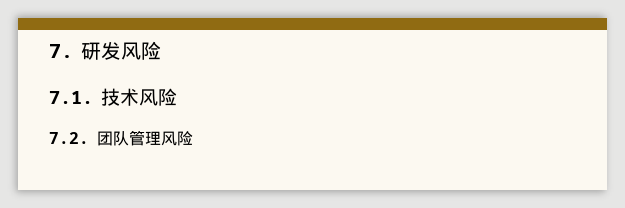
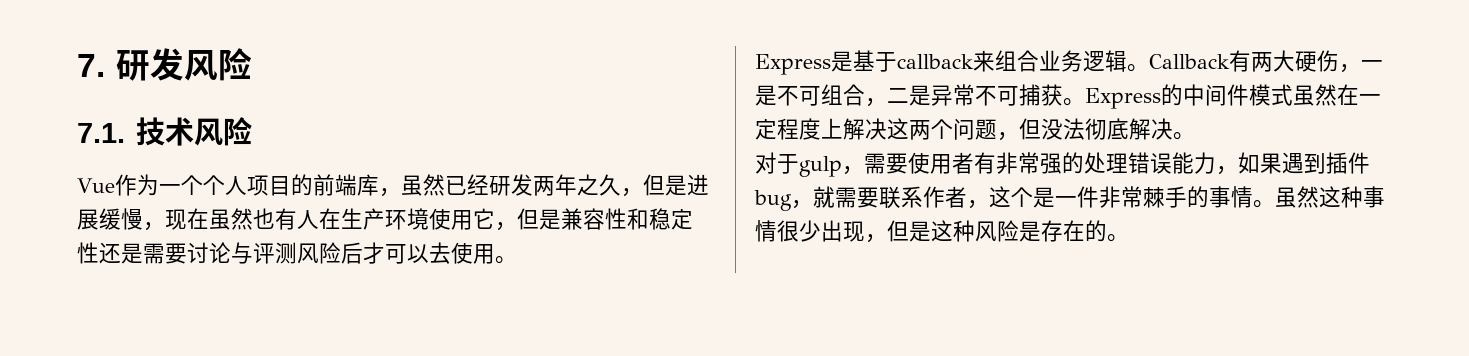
- 7.2.团队管理风险
+ Vue作为一个个人项目的前端库，虽然已经研发两年之久，但是进展缓慢，现在虽然也有人在生产环境使用它，但是兼容性和稳定性还是需要讨论与评测风险后才可以去使用。
+ Express是基于callback来组合业务逻辑。Callback有两大硬伤，一是不可组合，二是异常不可捕获。Express的中间件模式虽然在一定程度上解决这两个问题，但没法彻底解决。
+ 对于gulp，需要使用者有非常强的处理错误能力，如果遇到插件bug，就需要联系作者，这个是一件非常棘手的事情。虽然这种事情很少出现，但是这种风险是存在的。

